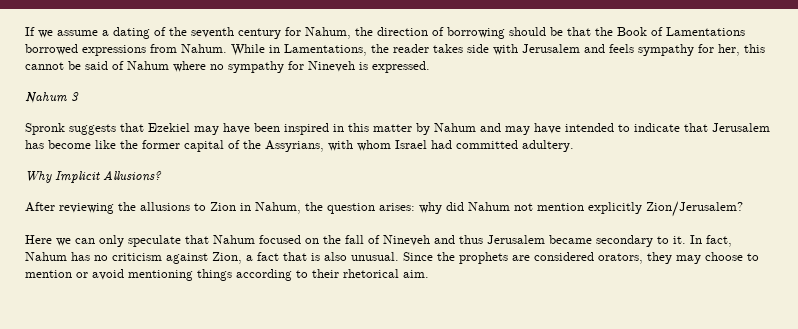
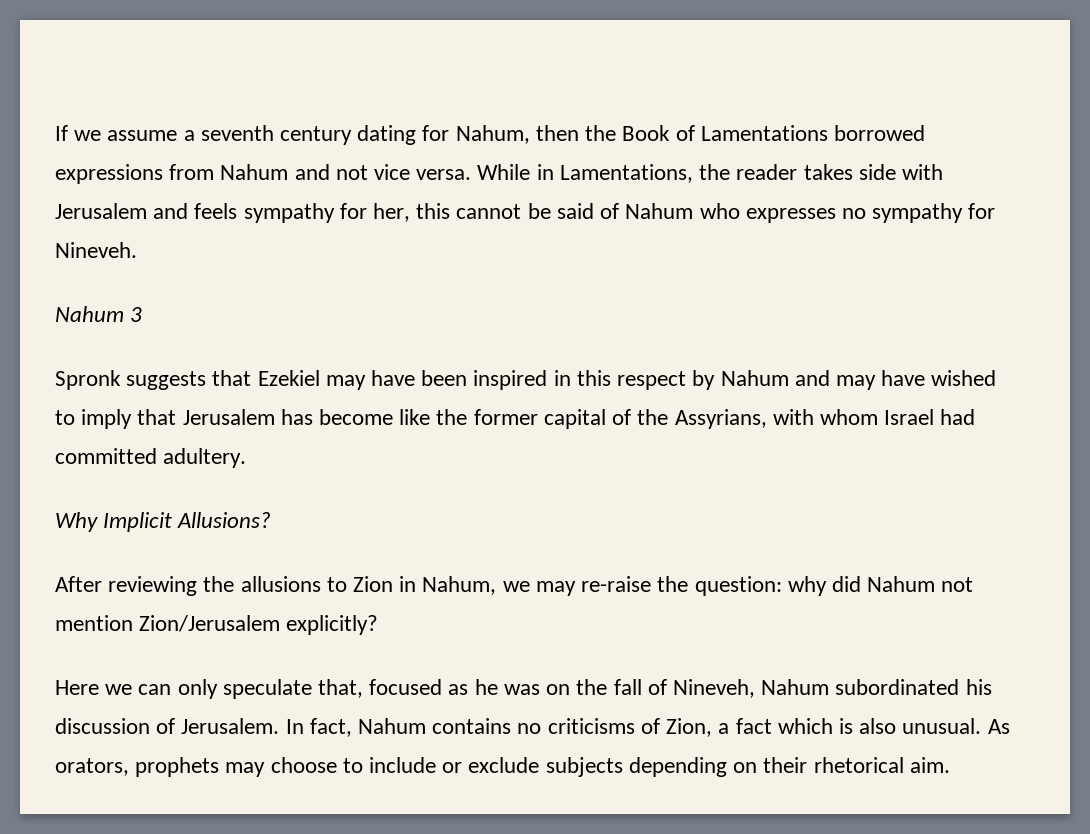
- If we assume a dating of the seventh century for Nahum, the direction of borrowing should be that the Book of Lamentations borrowed expressions from Nahum.
+ If we assume a seventh century dating for Nahum, then the Book of Lamentations borrowed expressions from Nahum and not vice versa.
- While in Lamentations, the reader takes side with Jerusalem and feels sympathy for her, this cannot be said of Nahum where no sympathy for Nineveh is expressed.
+ While in Lamentations, the reader takes side with Jerusalem and feels sympathy for her, this cannot be said of Nahum who expresses no sympathy for Nineveh.
- Spronk suggests that Ezekiel may have been inspired in this matter by Nahum and may have intended to indicate that Jerusalem has become like the former capital of the Assyrians, with whom Israel had committed adultery.
+ Spronk suggests that Ezekiel may have been inspired in this respect by Nahum and may have wished to imply that Jerusalem has become like the former capital of the Assyrians, with whom Israel had committed adultery.
- After reviewing the allusions to Zion in Nahum, the question arises: why did Nahum not mention explicitly Zion/Jerusalem?
+ After reviewing the allusions to Zion in Nahum, we may re-raise the question: why did Nahum not mention Zion/Jerusalem explicitly?
- Here we can only speculate that Nahum focused on the fall of Nineveh and thus Jerusalem became secondary to it. In fact, Nahum has no criticism against Zion, a fact that is also unusual.
+ Here we can only speculate that, focused as he was on the fall of Nineveh, Nahum subordinated his discussion of Jerusalem. In fact, Nahum contains no criticisms of Zion, a fact which is also unusual.
- Since the prophets are considered orators, they may choose to mention or avoid mentioning things according to their rhetorical aim.
+ As orators, prophets may choose to include or exclude subjects depending on their rhetorical aim.

